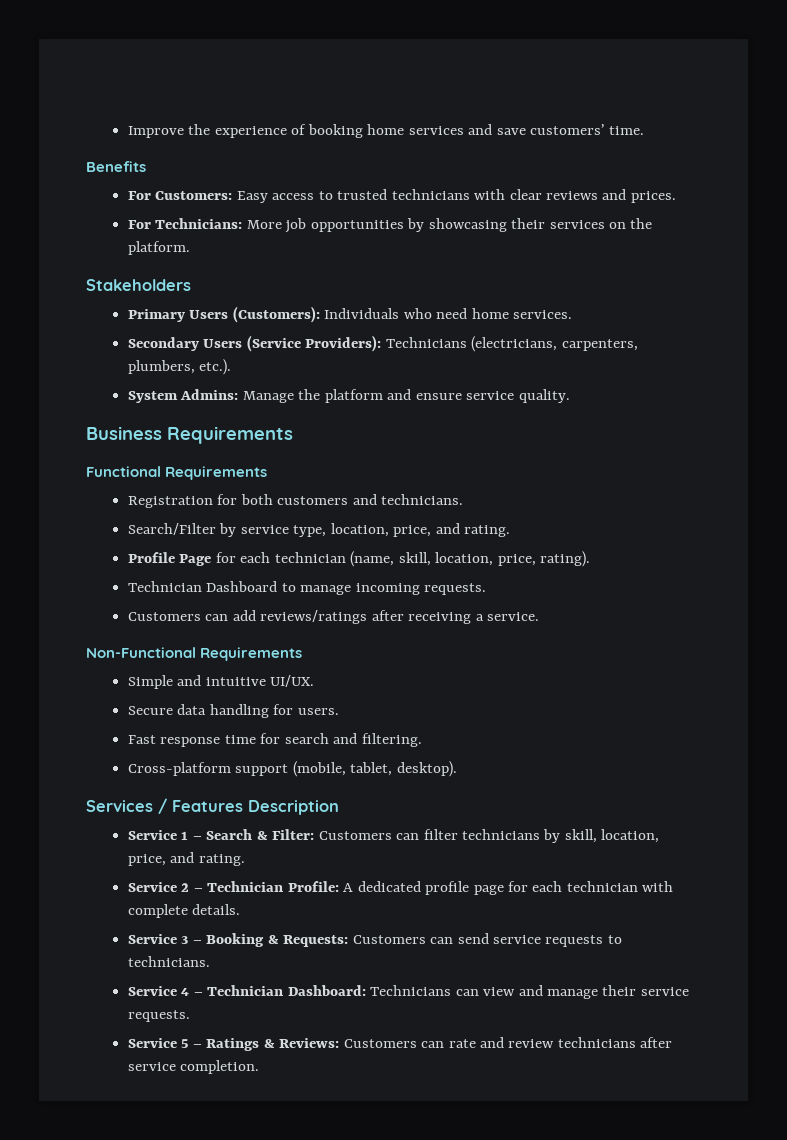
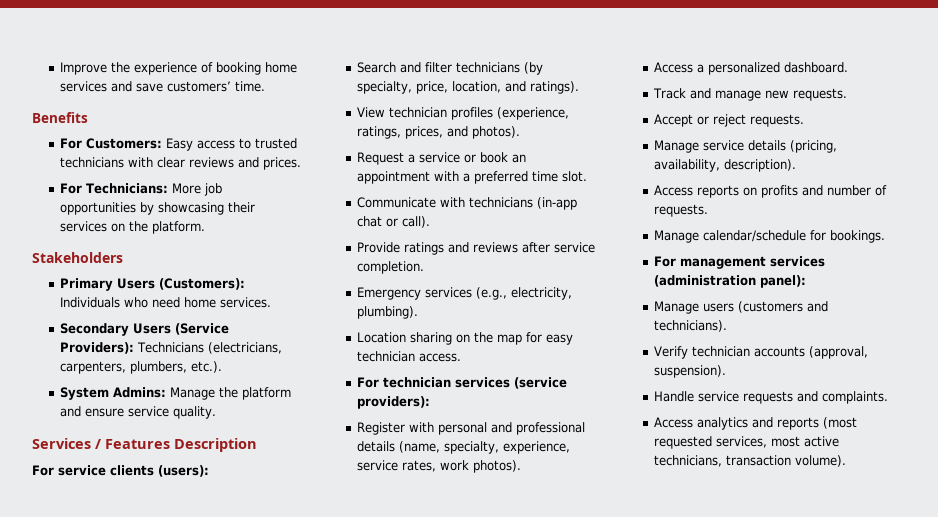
- Business Requirements
- Functional Requirements
- Registration for both customers and technicians.
- Search/Filter by service type, location, price, and rating.
- Profile Page for each technician (name, skill, location, price, rating).
- Technician Dashboard to manage incoming requests.
- Customers can add reviews/ratings after receiving a service.
- Non-Functional Requirements
- Simple and intuitive UI/UX.
- Secure data handling for users.
- Fast response time for search and filtering.
- Cross-platform support (mobile, tablet, desktop).
  Services / Features Description
- Service 1 – Search & Filter: Customers can filter technicians by skill, location, price, and rating.
- Service 2 – Technician Profile: A dedicated profile page for each technician with complete details.
- Service 3 – Booking & Requests: Customers can send service requests to technicians.
- Service 4 – Technician Dashboard: Technicians can view and manage their service requests.
- Service 5 – Ratings & Reviews: Customers can rate and review technicians after service completion.
+ For service clients (users):
+ Search and filter technicians (by specialty, price, location, and ratings).
+ View technician profiles (experience, ratings, prices, and photos).
+ Request a service or book an appointment with a preferred time slot.
+ Communicate with technicians (in-app chat or call).
+ Provide ratings and reviews after service completion.
+ Emergency services (e.g., electricity, plumbing).
+ Location sharing on the map for easy technician access.
+ For technician services (service providers):
+ Register with personal and professional details (name, specialty, experience, service rates, work photos).
+ Access a personalized dashboard.
+ Track and manage new requests.
+ Accept or reject requests.
+ Manage service details (pricing, availability, description).
+ Access reports on profits and number of requests.
+ Manage calendar/schedule for bookings.
+ For management services (administration panel):
+ Manage users (customers and technicians).
+ Verify technician accounts (approval, suspension).
+ Handle service requests and complaints.
+ Access analytics and reports (most requested services, most active technicians, transaction volume).

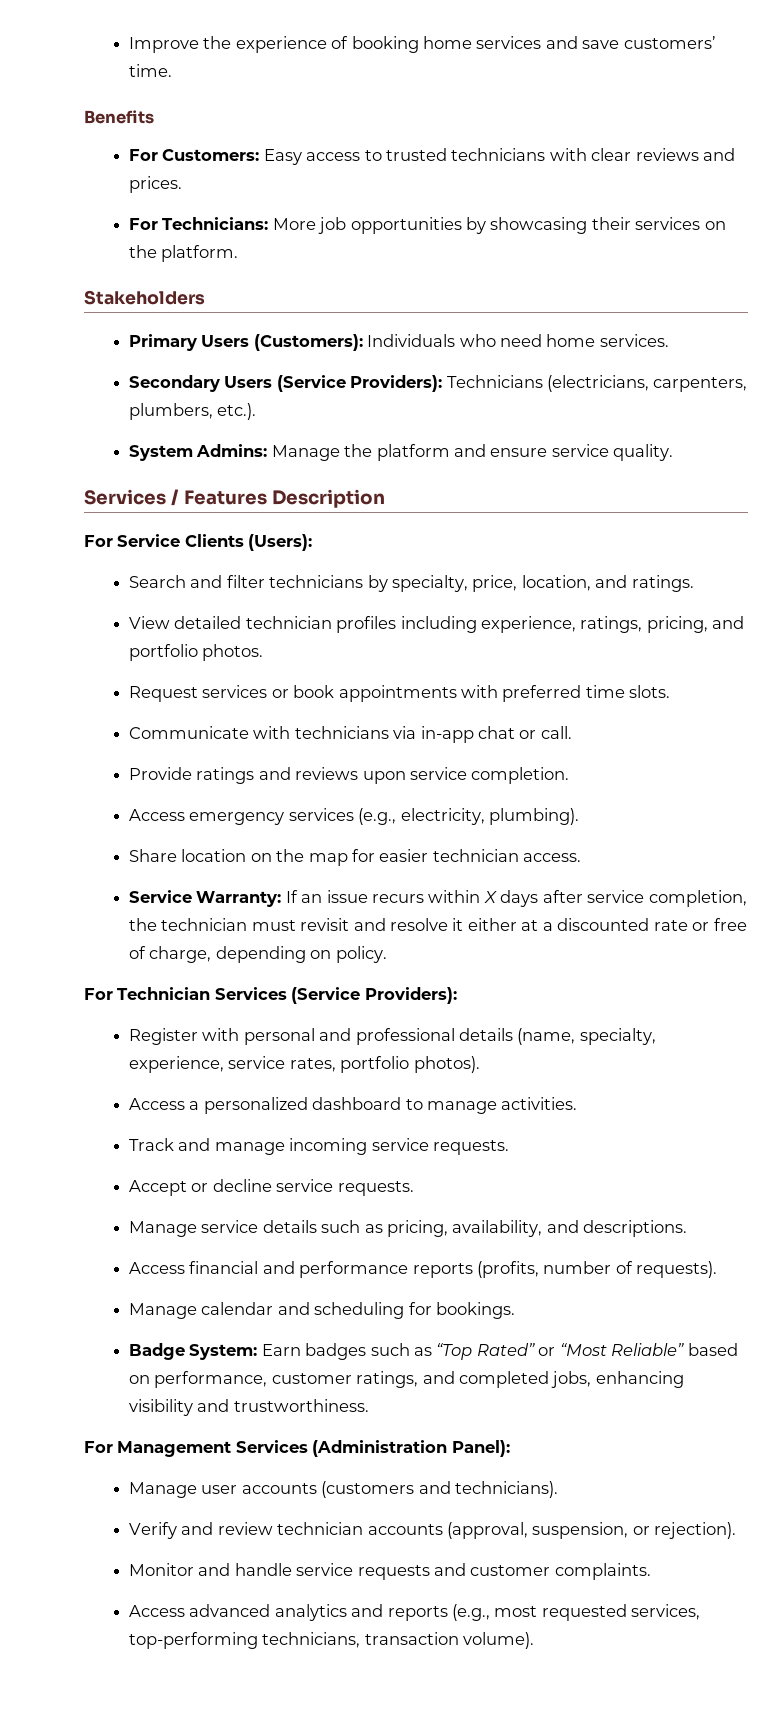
- For service clients (users):
+ For Service Clients (Users):
- Search and filter technicians (by specialty, price, location, and ratings).
+ Search and filter technicians by specialty, price, location, and ratings.
- View technician profiles (experience, ratings, prices, and photos).
- Request a service or book an appointment with a preferred time slot.
+ View detailed technician profiles including experience, ratings, pricing, and portfolio photos.
+ Request services or book appointments with preferred time slots.
- Communicate with technicians (in-app chat or call).
+ Communicate with technicians via in-app chat or call.
- Provide ratings and reviews after service completion.
+ Provide ratings and reviews upon service completion.
- Emergency services (e.g., electricity, plumbing).
+ Access emergency services (e.g., electricity, plumbing).
- Location sharing on the map for easy technician access.
+ Share location on the map for easier technician access.
- For technician services (service providers):
+ Service Warranty: If an issue recurs within X days after service completion, the technician must revisit and resolve it either at a discounted rate or free of charge, depending on policy.
+ For Technician Services (Service Providers):
- Register with personal and professional details (name, specialty, experience, service rates, work photos).
+ Register with personal and professional details (name, specialty, experience, service rates, portfolio photos).
- Access a personalized dashboard.
+ Access a personalized dashboard to manage activities.
- Track and manage new requests.
+ Track and manage incoming service requests.
- Accept or reject requests.
+ Accept or decline service requests.
- Manage service details (pricing, availability, description).
- Access reports on profits and number of requests.
- Manage calendar/schedule for bookings.
+ Manage service details such as pricing, availability, and descriptions.
+ Access financial and performance reports (profits, number of requests).
+ Manage calendar and scheduling for bookings.
- For management services (administration panel):
- Manage users (customers and technicians).
+ Badge System: Earn badges such as “Top Rated” or “Most Reliable” based on performance, customer ratings, and completed jobs, enhancing visibility and trustworthiness.
+ For Management Services (Administration Panel):
+ Manage user accounts (customers and technicians).
- Verify technician accounts (approval, suspension).
- Handle service requests and complaints.
+ Verify and review technician accounts (approval, suspension, or rejection).
+ Monitor and handle service requests and customer complaints.
- Access analytics and reports (most requested services, most active technicians, transaction volume).
+ Access advanced analytics and reports (e.g., most requested services, top-performing technicians, transaction volume).

